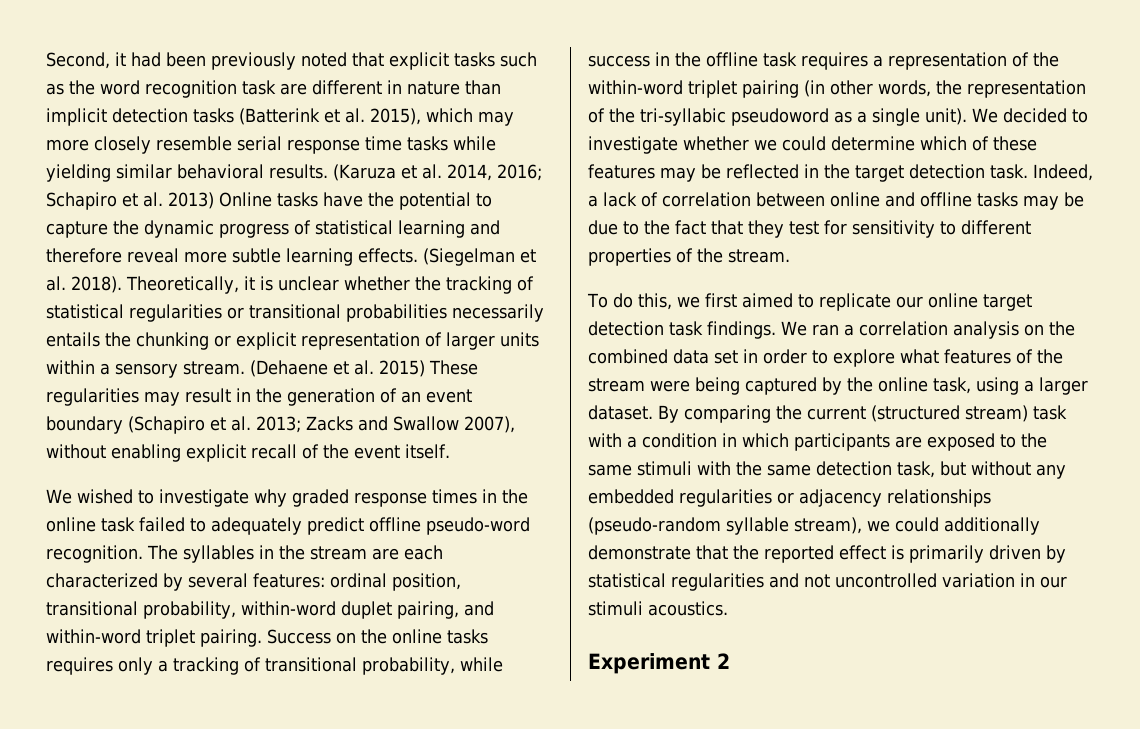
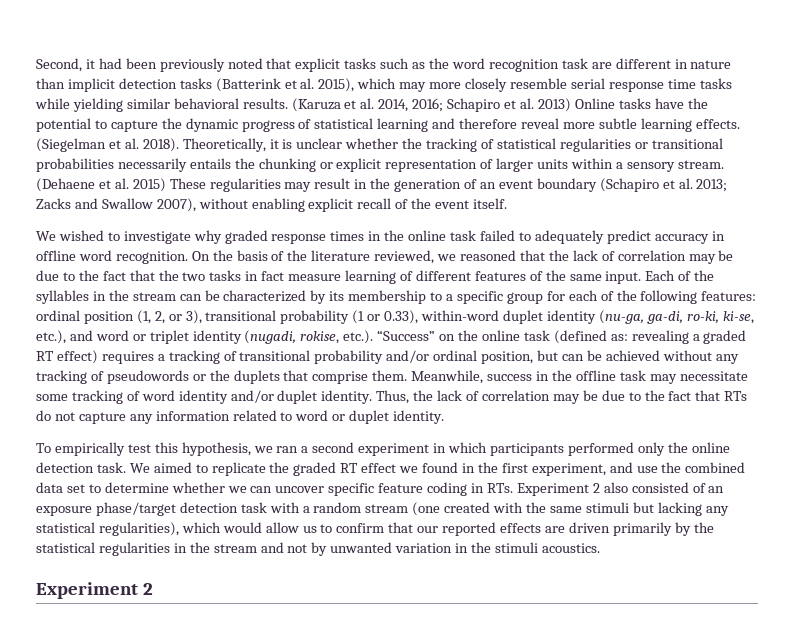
- We wished to investigate why graded response times in the online task failed to adequately predict offline pseudo-word recognition. The syllables in the stream are each characterized by several features: ordinal position, transitional probability, within-word duplet pairing, and within-word triplet pairing. Success on the online tasks requires only a tracking of transitional probability, while success in the offline task requires a representation of the within-word triplet pairing (in other words, the representation of the tri-syllabic pseudoword as a single unit). We decided to investigate whether we could determine which of these features may be reflected in the target detection task. Indeed, a lack of correlation between online and offline tasks may be due to the fact that they test for sensitivity to different properties of the stream.
- To do this, we first aimed to replicate our online target detection task findings. We ran a correlation analysis on the combined data set in order to explore what features of the stream were being captured by the online task, using a larger dataset. By comparing the current (structured stream) task with a condition in which participants are exposed to the same stimuli with the same detection task, but without any embedded regularities or adjacency relationships (pseudo-random syllable stream), we could additionally demonstrate that the reported effect is primarily driven by statistical regularities and not uncontrolled variation in our stimuli acoustics.
+ We wished to investigate why graded response times in the online task failed to adequately predict accuracy in offline word recognition. On the basis of the literature reviewed, we reasoned that the lack of correlation may be due to the fact that the two tasks in fact measure learning of different features of the same input. Each of the syllables in the stream can be characterized by its membership to a specific group for each of the following features: ordinal position (1, 2, or 3), transitional probability (1 or 0.33), within-word duplet identity (nu-ga, ga-di, ro-ki, ki-se, etc.), and word or triplet identity (nugadi, rokise, etc.). “Success” on the online task (defined as: revealing a graded RT effect) requires a tracking of transitional probability and/or ordinal position, but can be achieved without any tracking of pseudowords or the duplets that comprise them. Meanwhile, success in the offline task may necessitate some tracking of word identity and/or duplet identity. Thus, the lack of correlation may be due to the fact that RTs do not capture any information related to word or duplet identity.
+ To empirically test this hypothesis, we ran a second experiment in which participants performed only the online detection task. We aimed to replicate the graded RT effect we found in the first experiment, and use the combined data set to determine whether we can uncover specific feature coding in RTs. Experiment 2 also consisted of an exposure phase/target detection task with a random stream (one created with the same stimuli but lacking any statistical regularities), which would allow us to confirm that our reported effects are driven primarily by the statistical regularities in the stream and not by unwanted variation in the stimuli acoustics.

